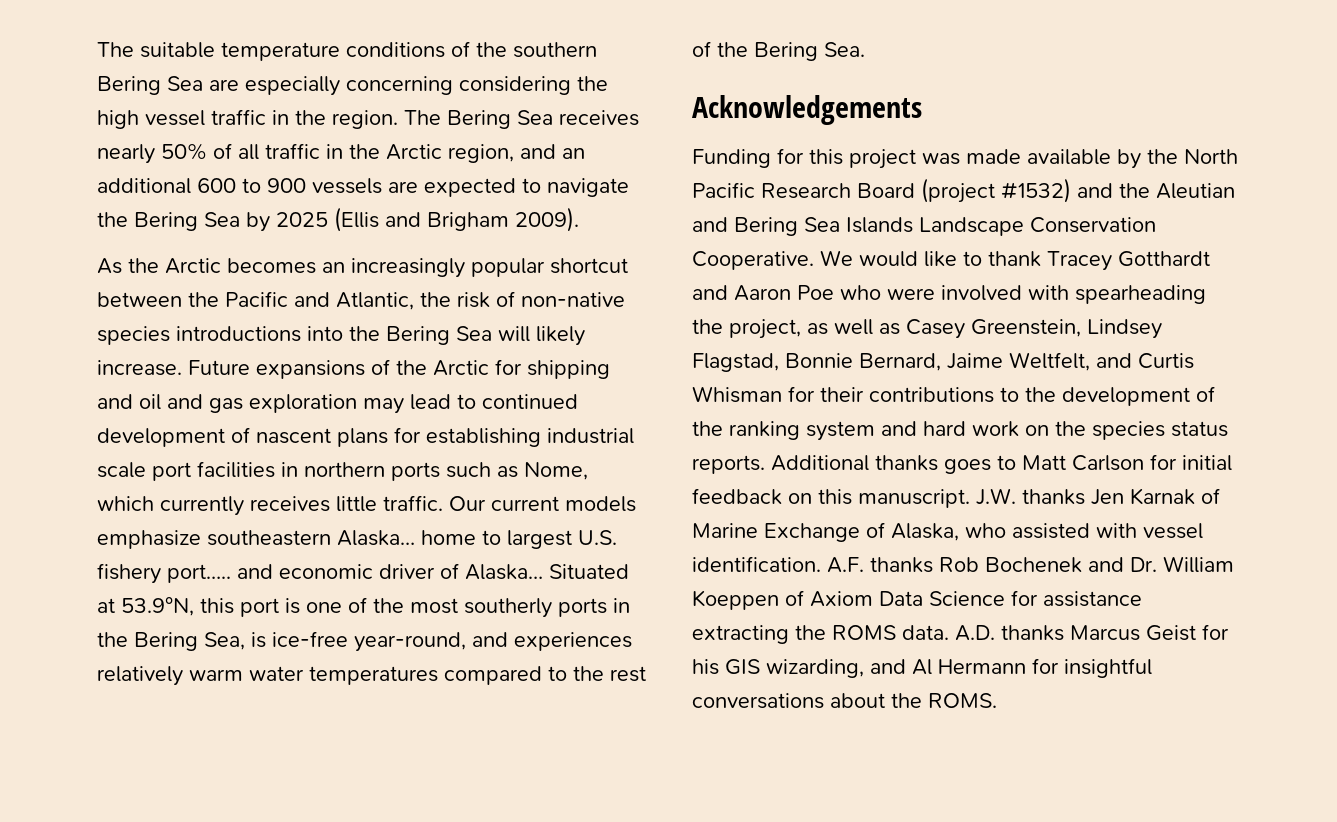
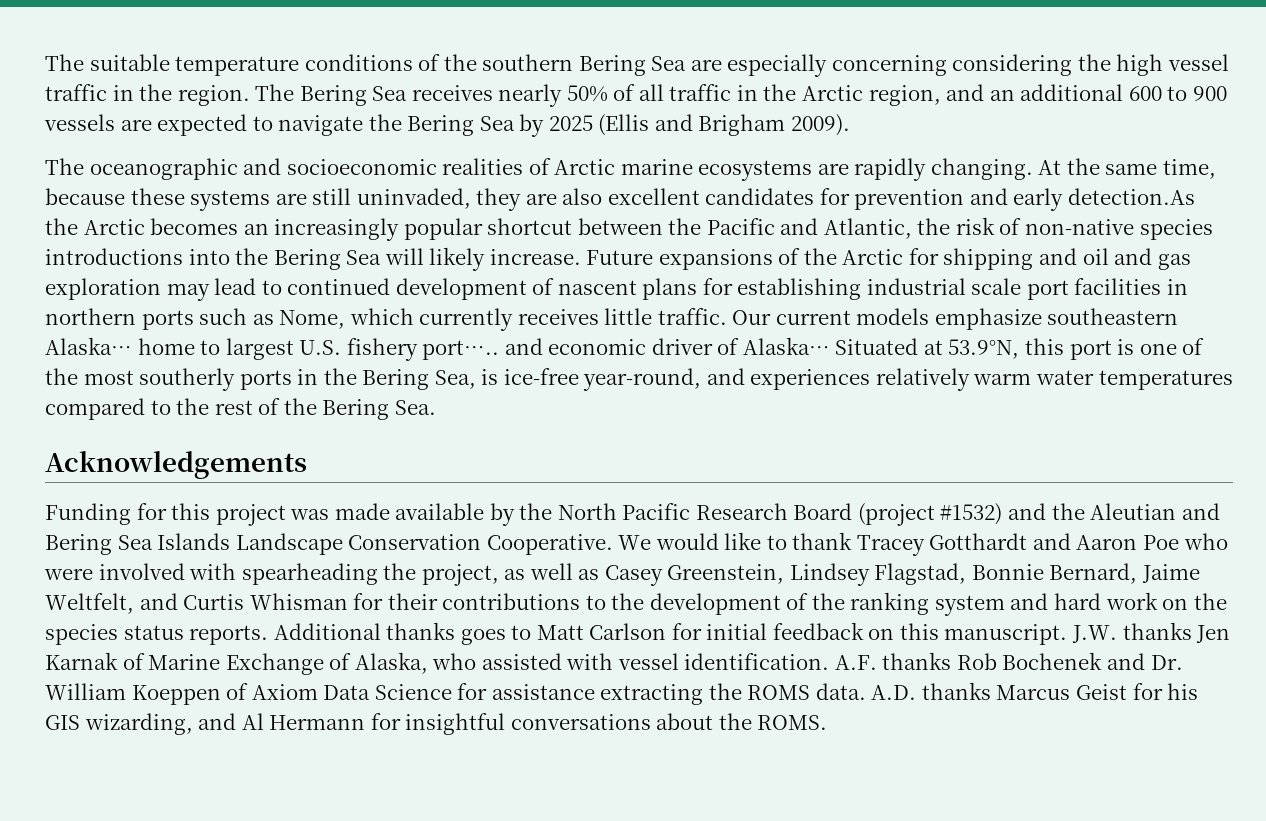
- As the Arctic becomes an increasingly popular shortcut between the Pacific and Atlantic, the risk of non-native species introductions into the Bering Sea will likely increase.
+ The oceanographic and socioeconomic realities of Arctic marine ecosystems are rapidly changing. At the same time, because these systems are still uninvaded, they are also excellent candidates for prevention and early detection.As the Arctic becomes an increasingly popular shortcut between the Pacific and Atlantic, the risk of non-native species introductions into the Bering Sea will likely increase.

